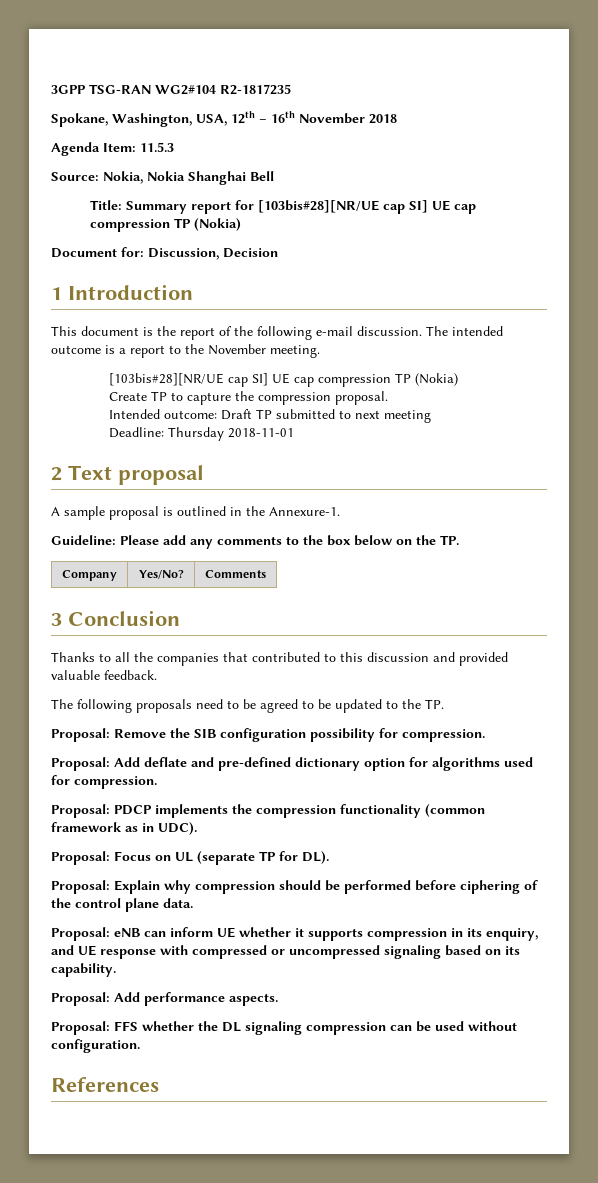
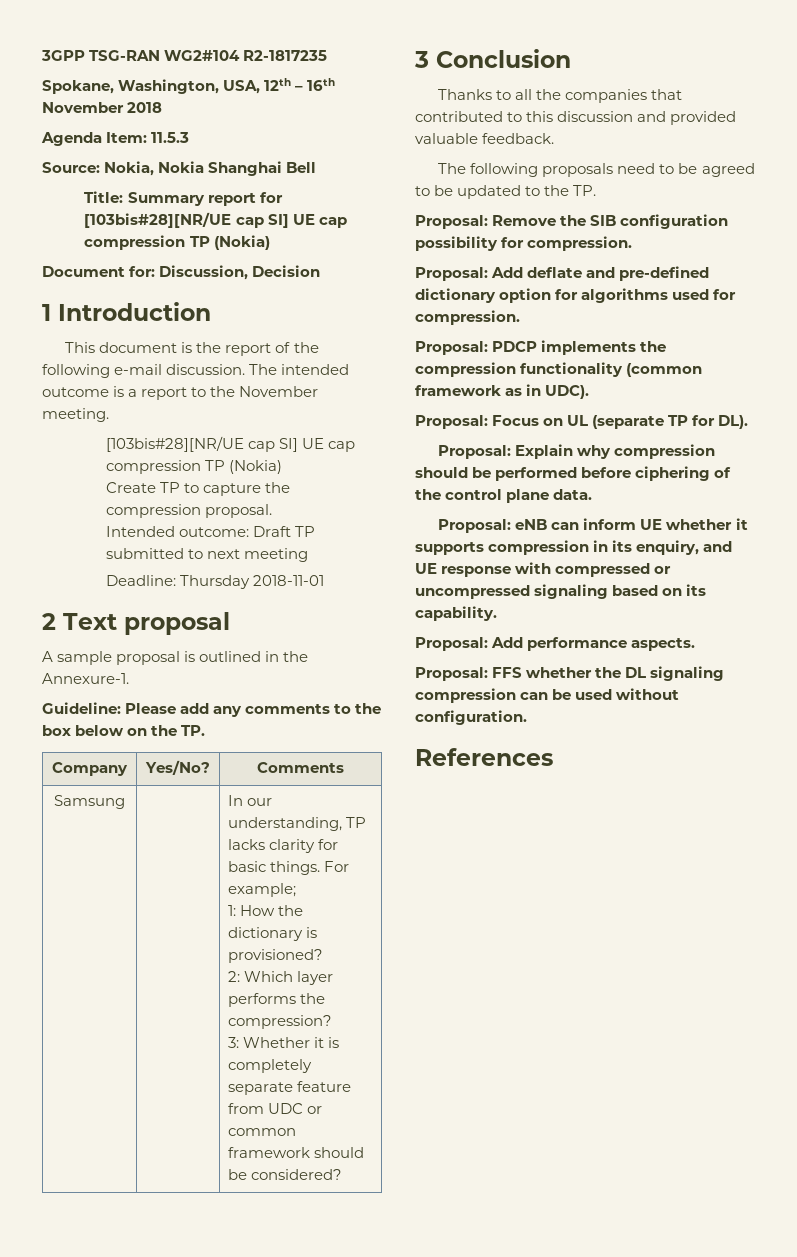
+ Samsung | | In our understanding, TP lacks clarity for basic things. For example;
+ 1: How the dictionary is provisioned?
+ 2: Which layer performs the compression?
+ 3: Whether it is completely separate feature from UDC or common framework should be considered?

